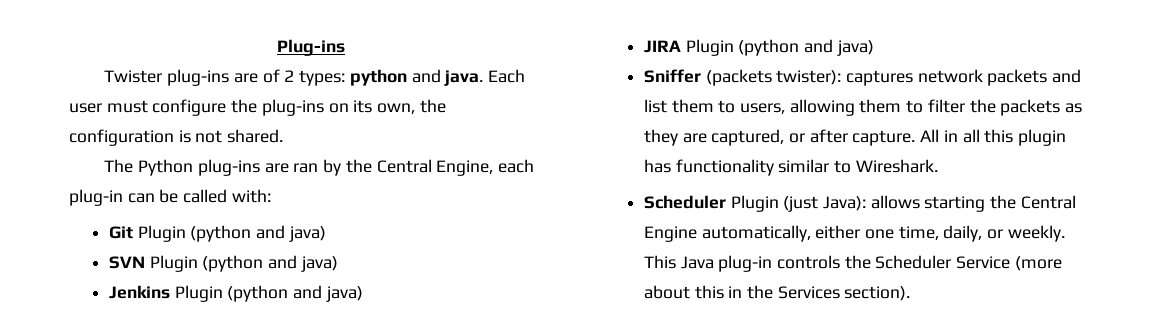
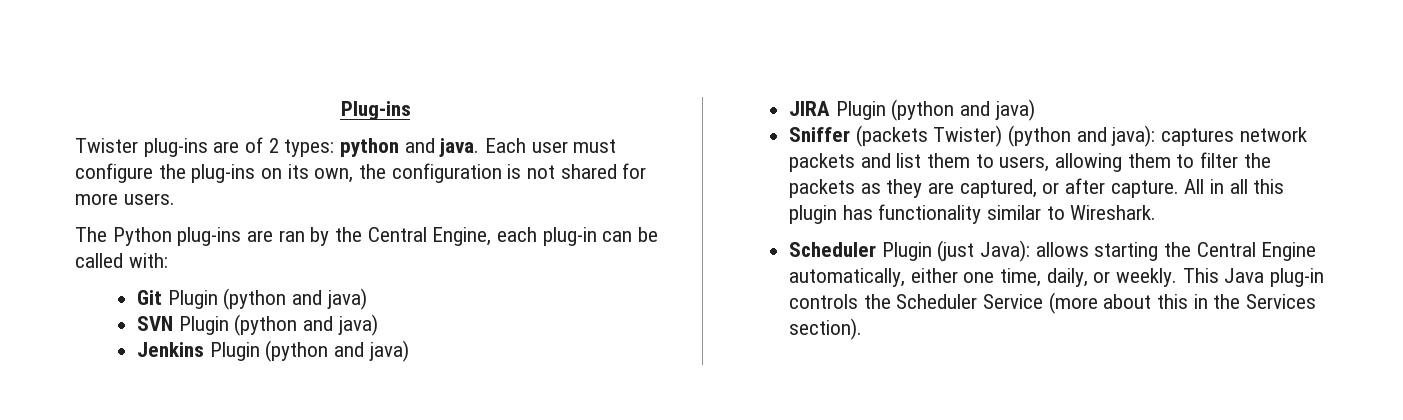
- Each user must configure the plug-ins on its own, the configuration is not shared.
+ Each user must configure the plug-ins on its own, the configuration is not shared for more users.
- Sniffer (packets twister): captures network packets and list them to users, allowing them to filter the packets as they are captured, or after capture.
+ Sniffer (packets Twister) (python and java): captures network packets and list them to users, allowing them to filter the packets as they are captured, or after capture.

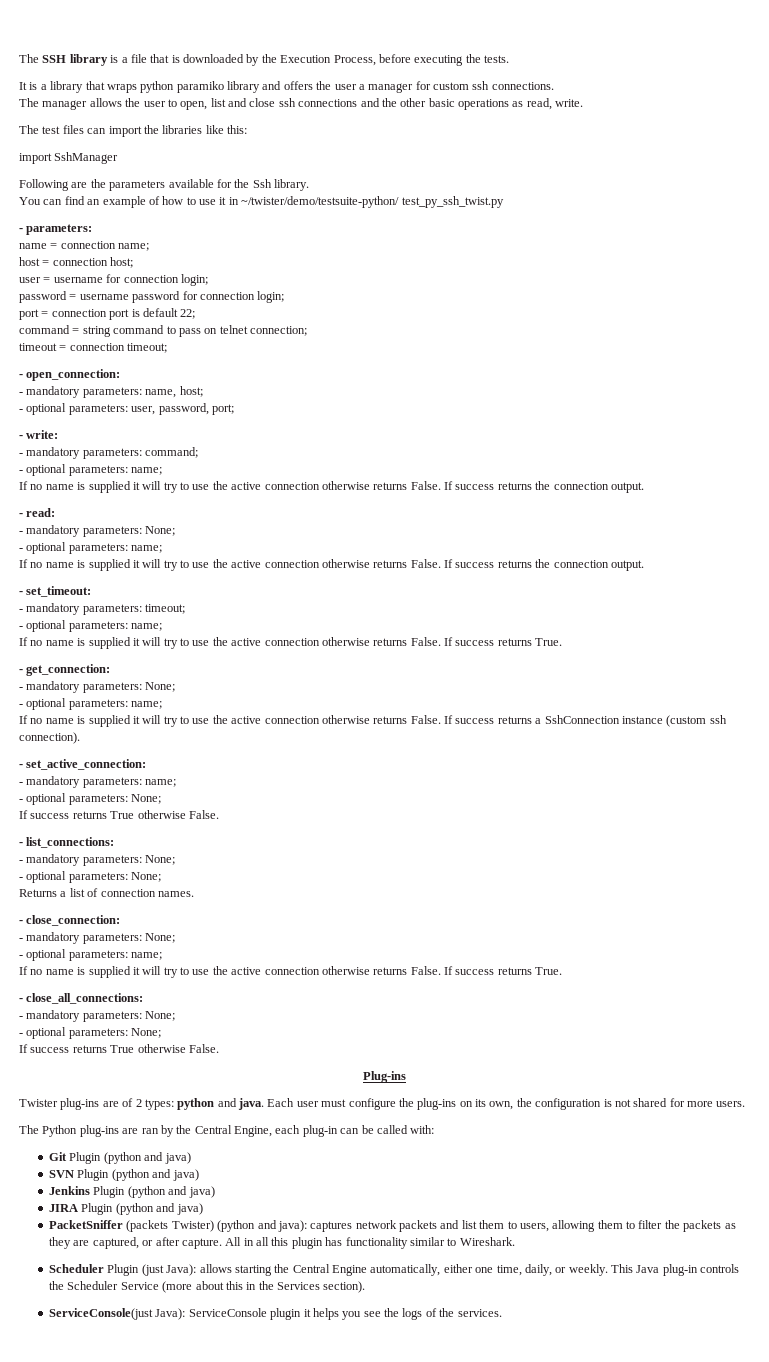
+ The SSH library is a file that is downloaded by the Execution Process, before executing the tests.
+ It is a library that wraps python paramiko library and offers the user a manager for custom ssh connections.
+ The manager allows the user to open, list and close ssh connections and the other basic operations as read, write.
+ The test files can import the libraries like this:
+ import SshManager
+ Following are the parameters available for the Ssh library.
+ You can find an example of how to use it in ~/twister/demo/testsuite-python/ test_py_ssh_twist.py
+ - parameters:
+ name = connection name;
+ host = connection host;
+ user = username for connection login;
+ password = username password for connection login;
+ port = connection port is default 22;
+ command = string command to pass on telnet connection;
+ timeout = connection timeout;
+ - open_connection:
+ - mandatory parameters: name, host;
+ - optional parameters: user, password, port;
+ - write:
+ - mandatory parameters: command;
+ - optional parameters: name;
+ If no name is supplied it will try to use the active connection otherwise returns False. If success returns the connection output.
+ - read:
+ - mandatory parameters: None;
+ - optional parameters: name;
+ If no name is supplied it will try to use the active connection otherwise returns False. If success returns the connection output.
+ - set_timeout:
+ - mandatory parameters: timeout;
+ - optional parameters: name;
+ If no name is supplied it will try to use the active connection otherwise returns False. If success returns True.
+ - get_connection:
+ - mandatory parameters: None;
+ - optional parameters: name;
+ If no name is supplied it will try to use the active connection otherwise returns False. If success returns a SshConnection instance (custom ssh connection).
+ - set_active_connection:
+ - mandatory parameters: name;
+ - optional parameters: None;
+ If success returns True otherwise False.
+ - list_connections:
+ - mandatory parameters: None;
+ - optional parameters: None;
+ Returns a list of connection names.
+ - close_connection:
+ - mandatory parameters: None;
+ - optional parameters: name;
+ If no name is supplied it will try to use the active connection otherwise returns False. If success returns True.
+ - close_all_connections:
+ - mandatory parameters: None;
+ - optional parameters: None;
+ If success returns True otherwise False.
- Sniffer (packets Twister) (python and java): captures network packets and list them to users, allowing them to filter the packets as they are captured, or after capture.
+ PacketSniffer (packets Twister) (python and java): captures network packets and list them to users, allowing them to filter the packets as they are captured, or after capture.
+ ServiceConsole(just Java): ServiceConsole plugin it helps you see the logs of the services.

